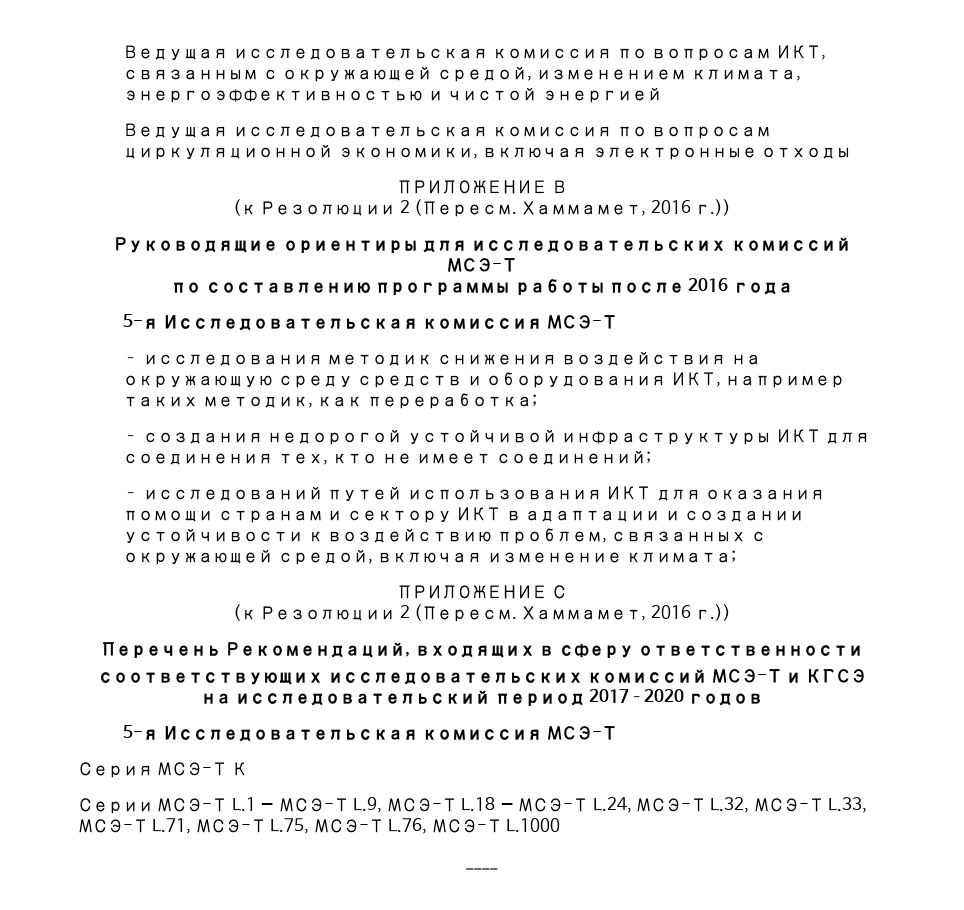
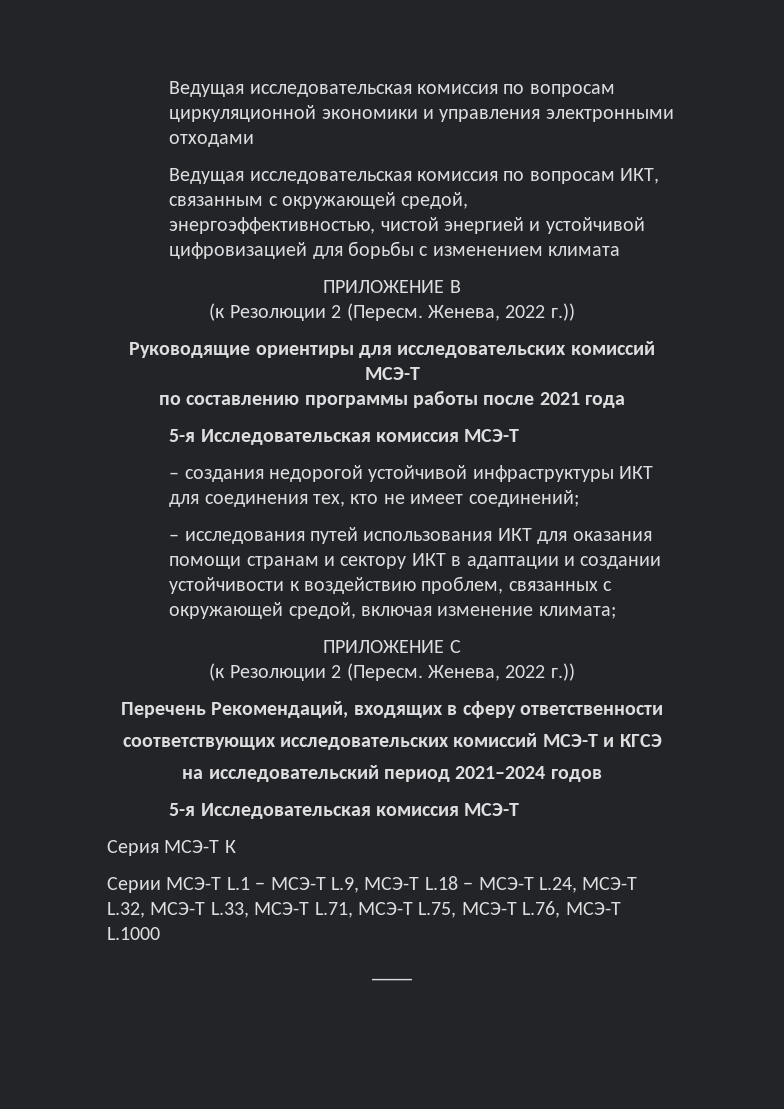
- Ведущая исследовательская комиссия по вопросам ИКТ, связанным с окружающей средой, изменением климата, энергоэффективностью и чистой энергией
- Ведущая исследовательская комиссия по вопросам циркуляционной экономики, включая электронные отходы
+ Ведущая исследовательская комиссия по вопросам циркуляционной экономики и управления электронными отходами
+ Ведущая исследовательская комиссия по вопросам ИКТ, связанным с окружающей средой, энергоэффективностью, чистой энергией и устойчивой цифровизацией для борьбы с изменением климата
  ПРИЛОЖЕНИЕ В
- (к Резолюции 2 (Пересм. Хаммамет, 2016 г.))
+ (к Резолюции 2 (Пересм. Женева, 2022 г.))
- по составлению программы работы после 2016 года
+ по составлению программы работы после 2021 года
- – исследования методик снижения воздействия на окружающую среду средств и оборудования ИКТ, например таких методик, как переработка;
- – исследований путей использования ИКТ для оказания помощи странам и сектору ИКТ в адаптации и создании устойчивости к воздействию проблем, связанных с окружающей средой, включая изменение климата;
+ – исследования путей использования ИКТ для оказания помощи странам и сектору ИКТ в адаптации и создании устойчивости к воздействию проблем, связанных с окружающей средой, включая изменение климата;
  ПРИЛОЖЕНИЕ С
- (к Резолюции 2 (Пересм. Хаммамет, 2016 г.))
+ (к Резолюции 2 (Пересм. Женева, 2022 г.))
- на исследовательский период 2017–2020 годов
+ на исследовательский период 2021–2024 годов

